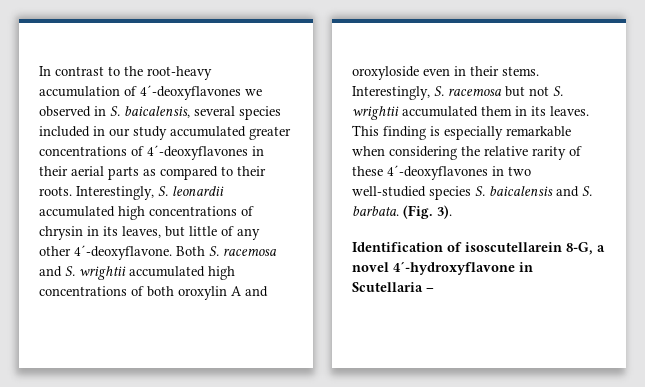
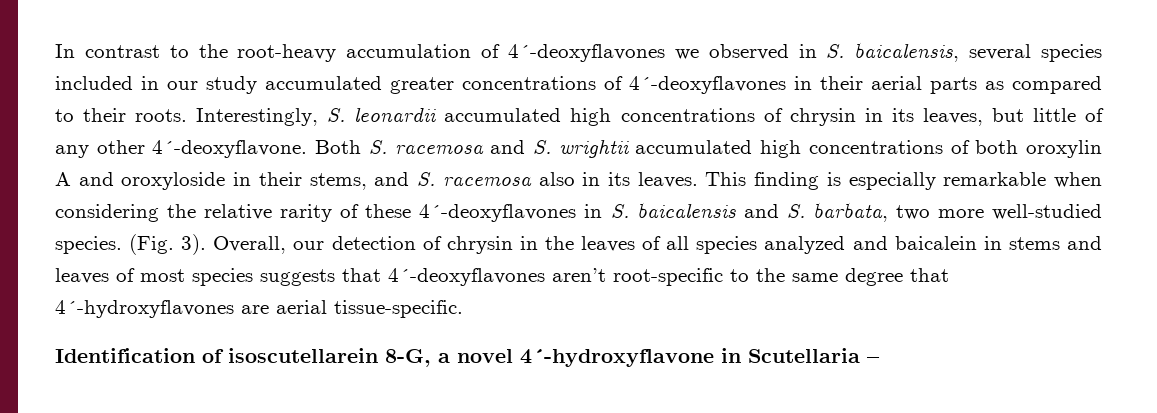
- Both S. racemosa and S. wrightii accumulated high concentrations of both oroxylin A and oroxyloside even in their stems. Interestingly, S. racemosa but not S. wrightii accumulated them in its leaves.
+ Both S. racemosa and S. wrightii accumulated high concentrations of both oroxylin A and oroxyloside in their stems, and S. racemosa also in its leaves.
- This finding is especially remarkable when considering the relative rarity of these 4´-deoxyflavones in two well-studied species S. baicalensis and S. barbata. (Fig. 3).
+ This finding is especially remarkable when considering the relative rarity of these 4´-deoxyflavones in S. baicalensis and S. barbata, two more well-studied species. (Fig. 3). Overall, our detection of chrysin in the leaves of all species analyzed and baicalein in stems and leaves of most species suggests that 4´-deoxyflavones aren’t root-specific to the same degree that 4´-hydroxyflavones are aerial tissue-specific.

